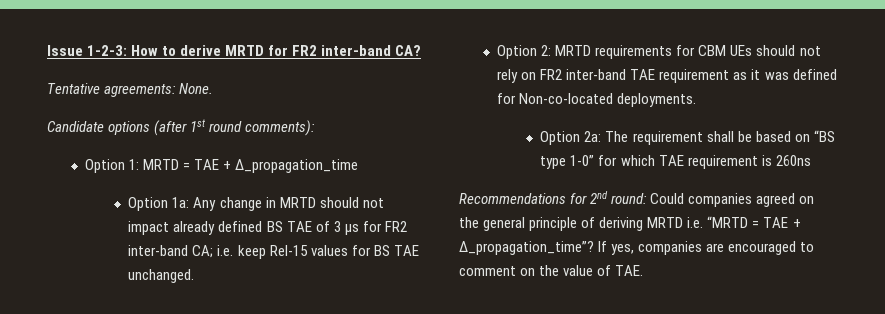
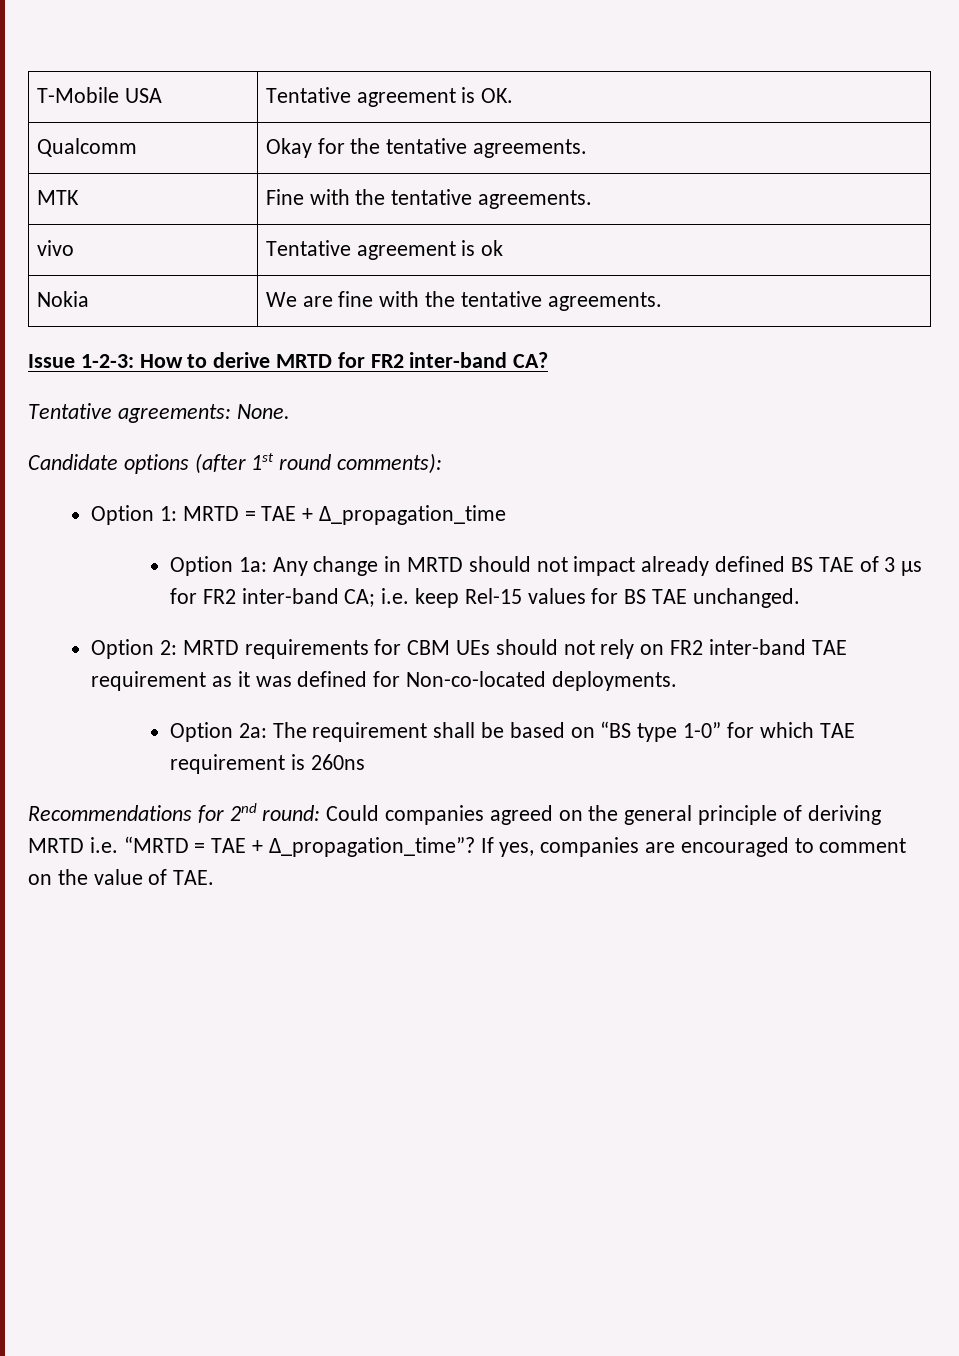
+ T-Mobile USA | Tentative agreement is OK.
+ Qualcomm | Okay for the tentative agreements.
+ MTK | Fine with the tentative agreements.
+ vivo | Tentative agreement is ok
+ Nokia | We are fine with the tentative agreements.

